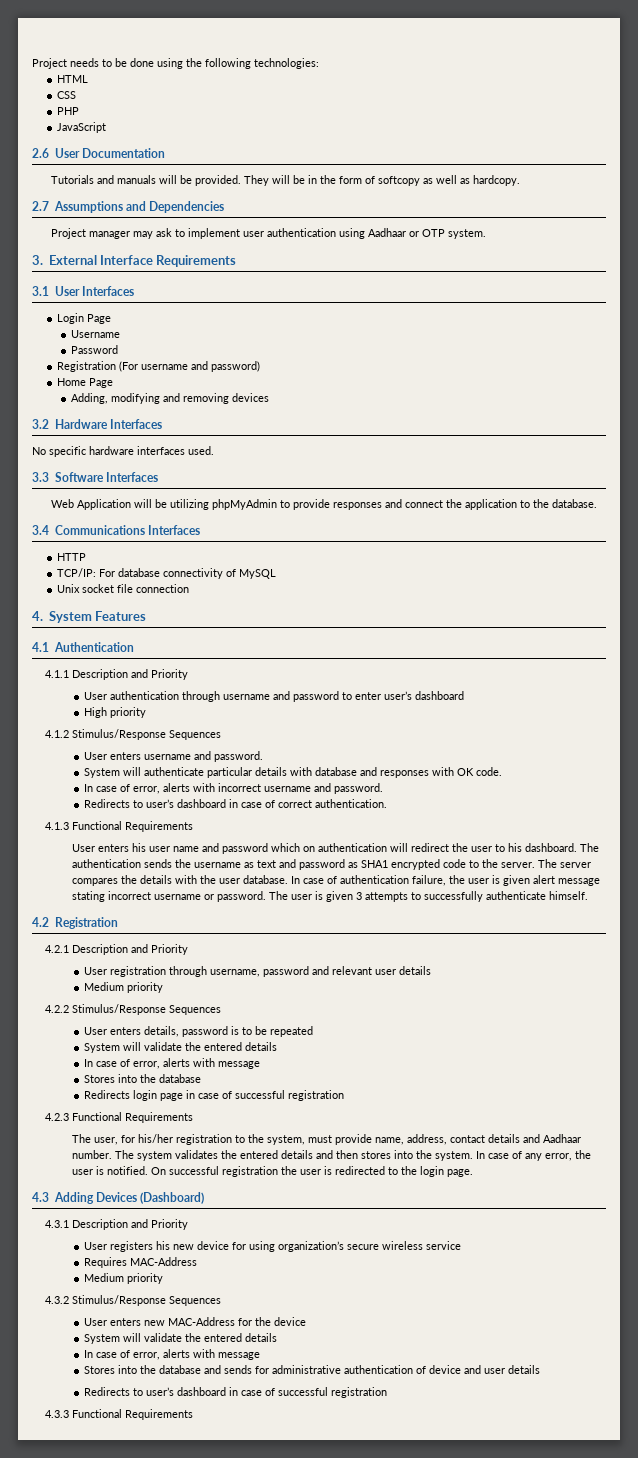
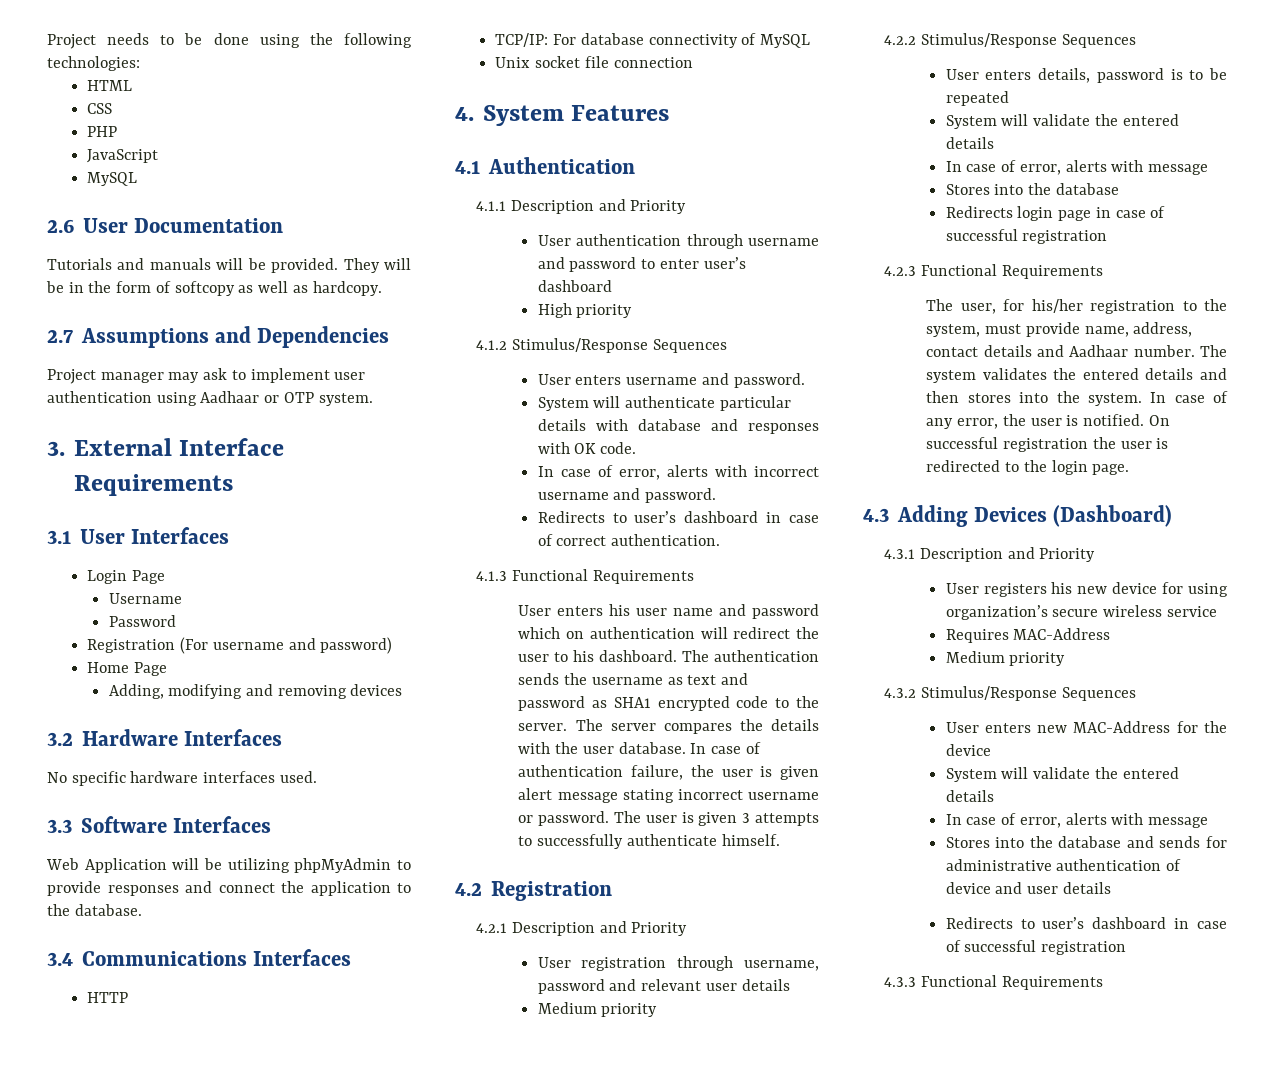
  JavaScript
+ MySQL

